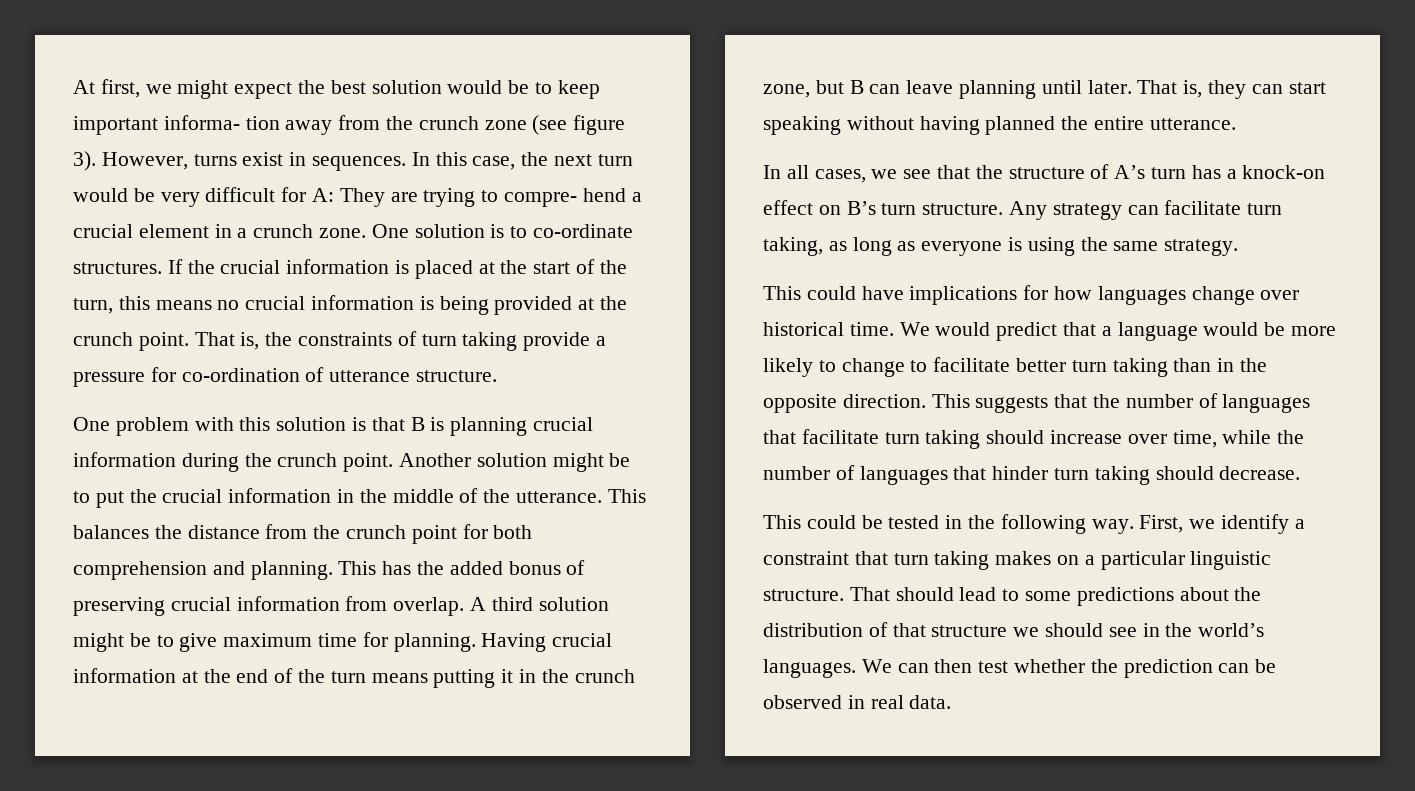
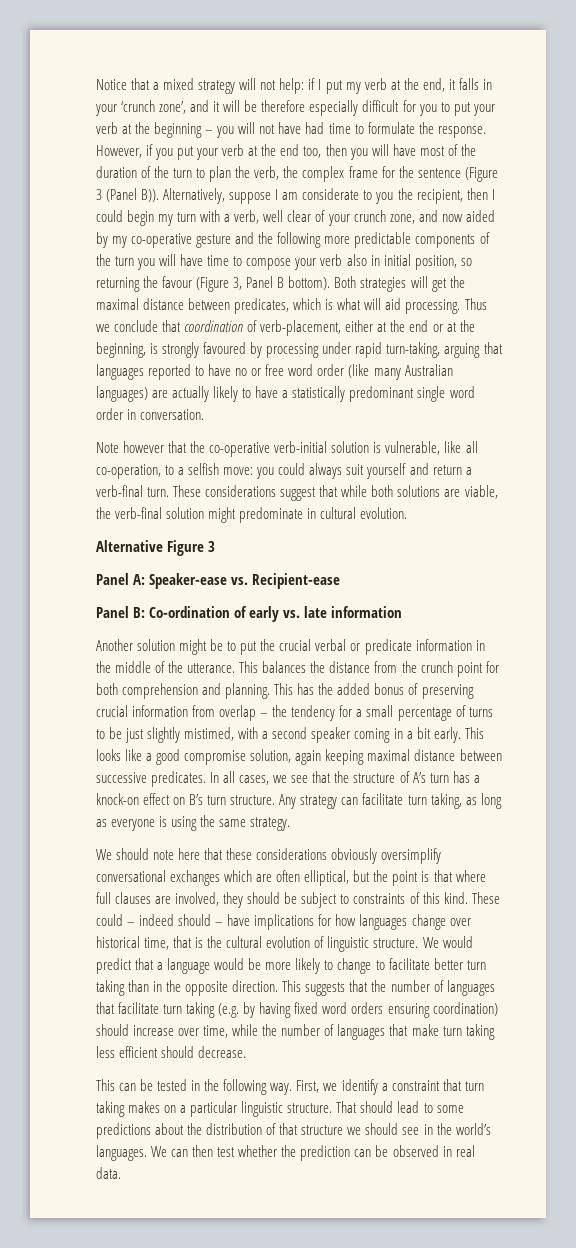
- At first, we might expect the best solution would be to keep important informa- tion away from the crunch zone (see figure 3). However, turns exist in sequences. In this case, the next turn would be very difficult for A: They are trying to compre- hend a crucial element in a crunch zone. One solution is to co-ordinate structures. If the crucial information is placed at the start of the turn, this means no crucial information is being provided at the crunch point. That is, the constraints of turn taking provide a pressure for co-ordination of utterance structure.
- One problem with this solution is that B is planning crucial information during the crunch point. Another solution might be to put the crucial information in the middle of the utterance.
+ Notice that a mixed strategy will not help: if I put my verb at the end, it falls in your ‘crunch zone’, and it will be therefore especially difficult for you to put your verb at the beginning – you will not have had time to formulate the response. However, if you put your verb at the end too, then you will have most of the duration of the turn to plan the verb, the complex frame for the sentence (Figure 3 (Panel B)). Alternatively, suppose I am considerate to you the recipient, then I could begin my turn with a verb, well clear of your crunch zone, and now aided by my co-operative gesture and the following more predictable components of the turn you will have time to compose your verb also in initial position, so returning the favour (Figure 3, Panel B bottom). Both strategies will get the maximal distance between predicates, which is what will aid processing. Thus we conclude that coordination of verb-placement, either at the end or at the beginning, is strongly favoured by processing under rapid turn-taking, arguing that languages reported to have no or free word order (like many Australian languages) are actually likely to have a statistically predominant single word order in conversation.
+ Note however that the co-operative verb-initial solution is vulnerable, like all co-operation, to a selfish move: you could always suit yourself and return a verb-final turn. These considerations suggest that while both solutions are viable, the verb-final solution might predominate in cultural evolution.
+ Alternative Figure 3
+ Panel A: Speaker-ease vs. Recipient-ease
+ Panel B: Co-ordination of early vs. late information
+ Another solution might be to put the crucial verbal or predicate information in the middle of the utterance.
- This has the added bonus of preserving crucial information from overlap. A third solution might be to give maximum time for planning. Having crucial information at the end of the turn means putting it in the crunch zone, but B can leave planning until later. That is, they can start speaking without having planned the entire utterance.
- In all cases, we see that the structure of A’s turn has a knock-on effect on B’s turn structure.
+ This has the added bonus of preserving crucial information from overlap – the tendency for a small percentage of turns to be just slightly mistimed, with a second speaker coming in a bit early. This looks like a good compromise solution, again keeping maximal distance between successive predicates. In all cases, we see that the structure of A’s turn has a knock-on effect on B’s turn structure.
- This could have implications for how languages change over historical time.
+ We should note here that these considerations obviously oversimplify conversational exchanges which are often elliptical, but the point is that where full clauses are involved, they should be subject to constraints of this kind. These could – indeed should – have implications for how languages change over historical time, that is the cultural evolution of linguistic structure.
- This suggests that the number of languages that facilitate turn taking should increase over time, while the number of languages that hinder turn taking should decrease.
+ This suggests that the number of languages that facilitate turn taking (e.g. by having fixed word orders ensuring coordination) should increase over time, while the number of languages that make turn taking less efficient should decrease.
- This could be tested in the following way.
+ This can be tested in the following way.

